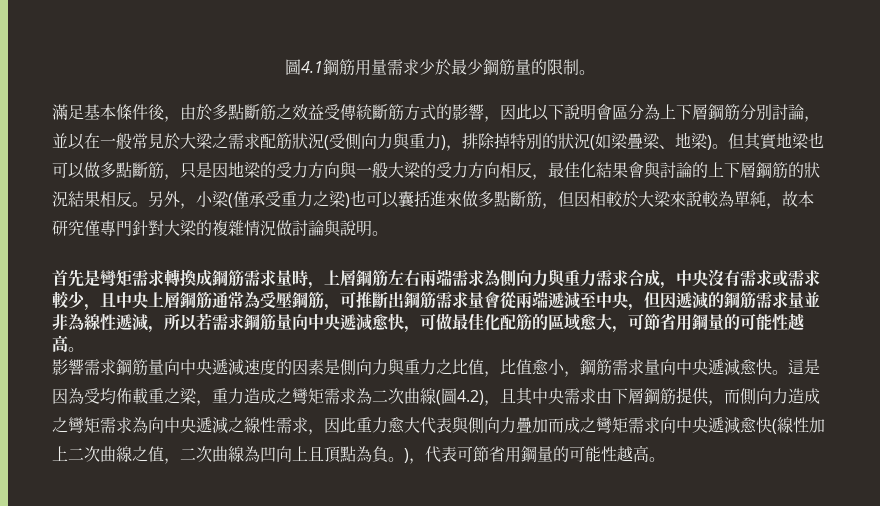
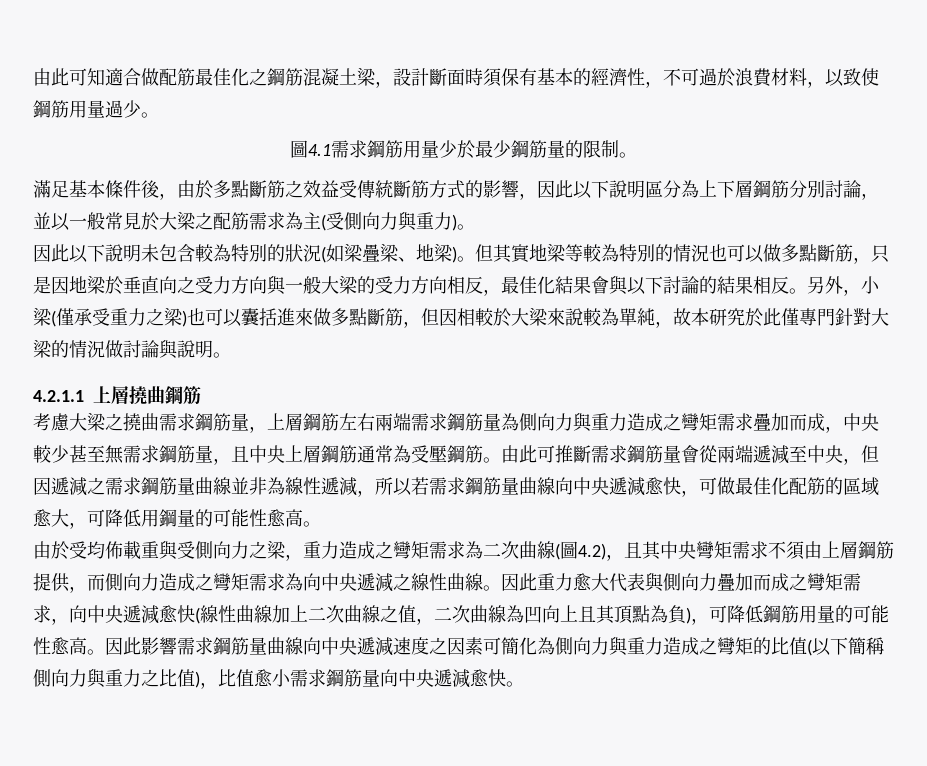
- 圖4.1鋼筋用量需求少於最少鋼筋量的限制。
+ 由此可知適合做配筋最佳化之鋼筋混凝土梁，設計斷面時須保有基本的經濟性，不可過於浪費材料，以致使鋼筋用量過少。
+ 圖4.1需求鋼筋用量少於最少鋼筋量的限制。
- 滿足基本條件後，由於多點斷筋之效益受傳統斷筋方式的影響，因此以下說明會區分為上下層鋼筋分別討論，並以在一般常見於大梁之需求配筋狀況(受側向力與重力)，排除掉特別的狀況(如梁疊梁、地梁)。
+ 滿足基本條件後，由於多點斷筋之效益受傳統斷筋方式的影響，因此以下說明區分為上下層鋼筋分別討論，並以一般常見於大梁之配筋需求為主(受側向力與重力)。
+ 因此以下說明未包含較為特別的狀況(如梁疊梁、地梁)。
- 但其實地梁也可以做多點斷筋，只是因地梁的受力方向與一般大梁的受力方向相反，最佳化結果會與討論的上下層鋼筋的狀況結果相反。
+ 但其實地梁等較為特別的情況也可以做多點斷筋，只是因地梁於垂直向之受力方向與一般大梁的受力方向相反，最佳化結果會與以下討論的結果相反。
- 另外，小梁(僅承受重力之梁)也可以囊括進來做多點斷筋，但因相較於大梁來說較為單純，故本研究僅專門針對大梁的複雜情況做討論與說明。
+ 另外，小梁(僅承受重力之梁)也可以囊括進來做多點斷筋，但因相較於大梁來說較為單純，故本研究於此僅專門針對大梁的情況做討論與說明。
- 首先是彎矩需求轉換成鋼筋需求量時，上層鋼筋左右兩端需求為側向力與重力需求合成，中央沒有需求或需求較少，且中央上層鋼筋通常為受壓鋼筋，可推斷出鋼筋需求量會從兩端遞減至中央，但因遞減的鋼筋需求量並非為線性遞減，所以若需求鋼筋量向中央遞減愈快，可做最佳化配筋的區域愈大，可節省用鋼量的可能性越高。
+ 4.2.1.1上層撓曲鋼筋
+ 考慮大梁之撓曲需求鋼筋量，上層鋼筋左右兩端需求鋼筋量為側向力與重力造成之彎矩需求疊加而成，中央較少甚至無需求鋼筋量，且中央上層鋼筋通常為受壓鋼筋。由此可推斷需求鋼筋量會從兩端遞減至中央，但因遞減之需求鋼筋量曲線並非為線性遞減，所以若需求鋼筋量曲線向中央遞減愈快，可做最佳化配筋的區域愈大，可降低用鋼量的可能性愈高。
- 影響需求鋼筋量向中央遞減速度的因素是側向力與重力之比值，比值愈小，鋼筋需求量向中央遞減愈快。這是因為受均佈載重之梁，重力造成之彎矩需求為二次曲線(圖4.2)，且其中央需求由下層鋼筋提供，而側向力造成之彎矩需求為向中央遞減之線性需求，因此重力愈大代表與側向力疊加而成之彎矩需求向中央遞減愈快(線性加上二次曲線之值，二次曲線為凹向上且頂點為負。)，代表可節省用鋼量的可能性越高。
+ 由於受均佈載重與受側向力之梁，重力造成之彎矩需求為二次曲線(圖4.2)，且其中央彎矩需求不須由上層鋼筋提供，而側向力造成之彎矩需求為向中央遞減之線性曲線。因此重力愈大代表與側向力疊加而成之彎矩需求，向中央遞減愈快(線性曲線加上二次曲線之值，二次曲線為凹向上且其頂點為負)，可降低鋼筋用量的可能性愈高。因此影響需求鋼筋量曲線向中央遞減速度之因素可簡化為側向力與重力造成之彎矩的比值(以下簡稱側向力與重力之比值)，比值愈小需求鋼筋量向中央遞減愈快。

